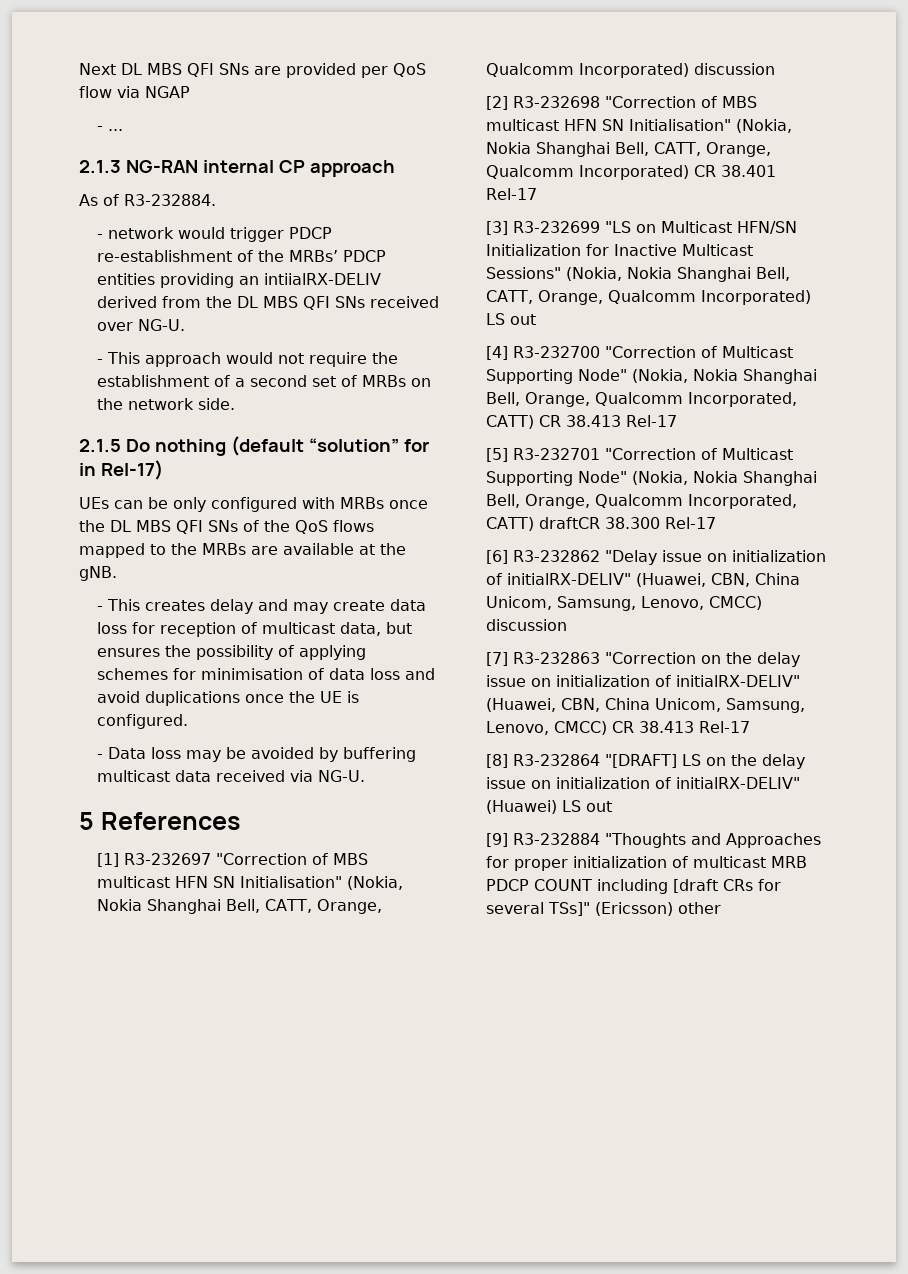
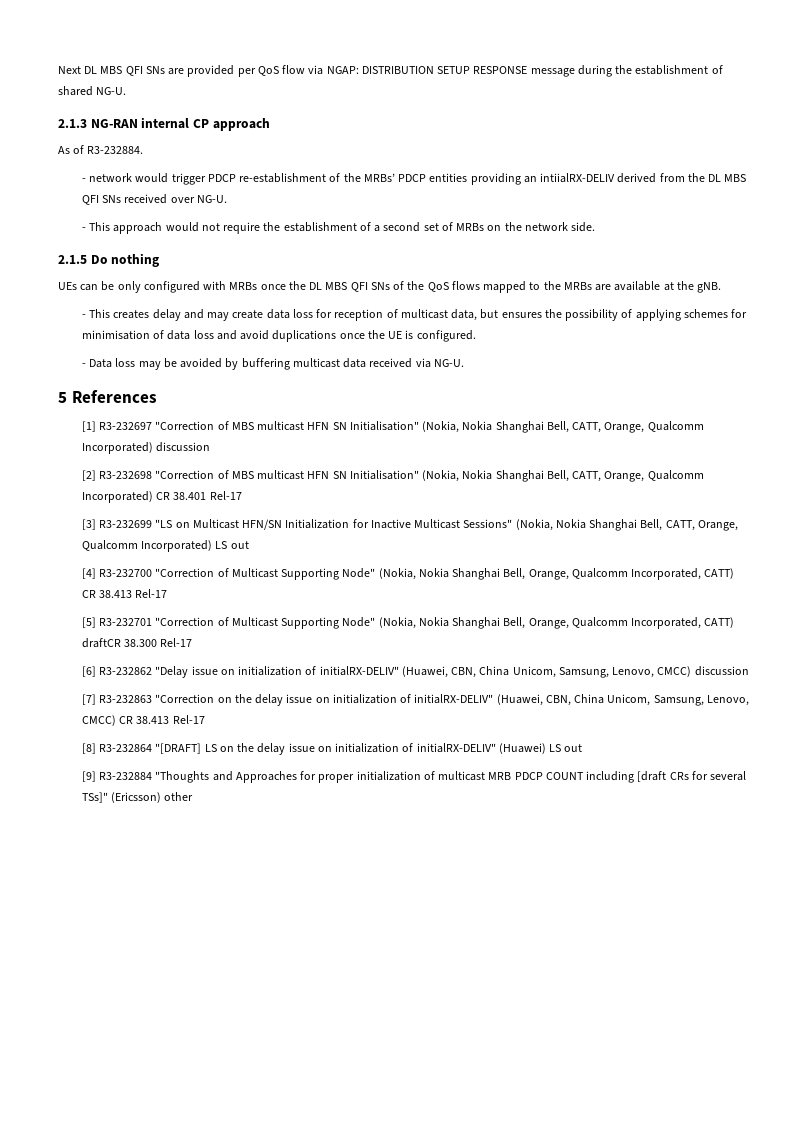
- Next DL MBS QFI SNs are provided per QoS flow via NGAP
- - ...
+ Next DL MBS QFI SNs are provided per QoS flow via NGAP: DISTRIBUTION SETUP RESPONSE message during the establishment of shared NG-U.
- 2.1.5 Do nothing (default “solution” for in Rel-17)
+ 2.1.5 Do nothing

